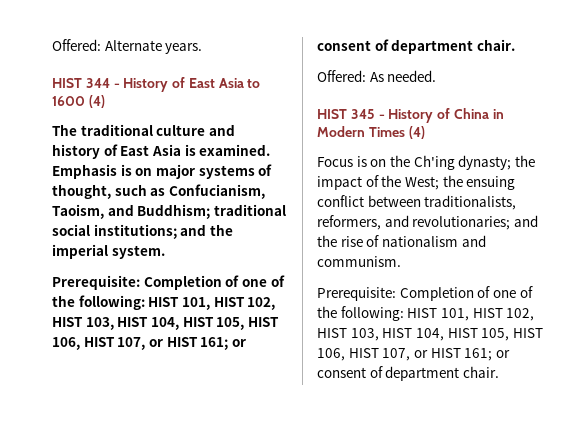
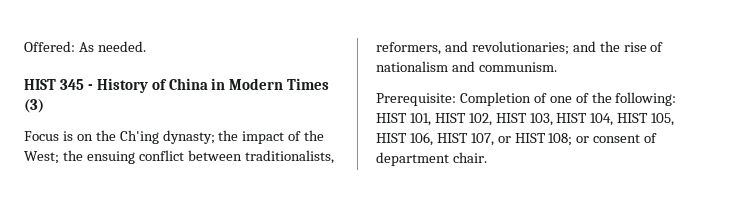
- Offered: Alternate years.
- HIST 344 - History of East Asia to 1600 (4)
- The traditional culture and history of East Asia is examined. Emphasis is on major systems of thought, such as Confucianism, Taoism, and Buddhism; traditional social institutions; and the imperial system.
- Prerequisite: Completion of one of the following: HIST 101, HIST 102, HIST 103, HIST 104, HIST 105, HIST 106, HIST 107, or HIST 161; or consent of department chair.
- HIST 345 - History of China in Modern Times (4)
+ HIST 345 - History of China in Modern Times (3)
  Focus is on the Ch'ing dynasty; the impact of the West; the ensuing conflict between traditionalists, reformers, and revolutionaries; and the rise of nationalism and communism.
- Prerequisite: Completion of one of the following: HIST 101, HIST 102, HIST 103, HIST 104, HIST 105, HIST 106, HIST 107, or HIST 161; or consent of department chair.
+ Prerequisite: Completion of one of the following: HIST 101, HIST 102, HIST 103, HIST 104, HIST 105, HIST 106, HIST 107, or HIST 108; or consent of department chair.

